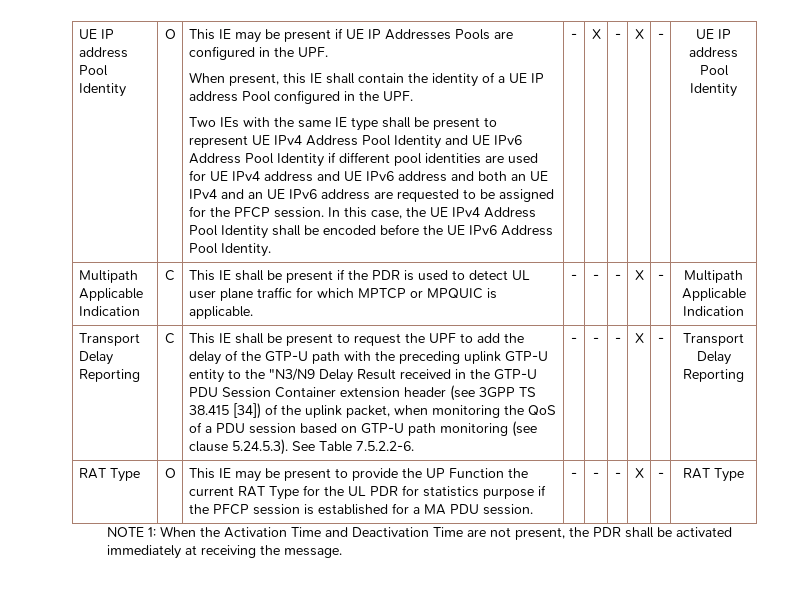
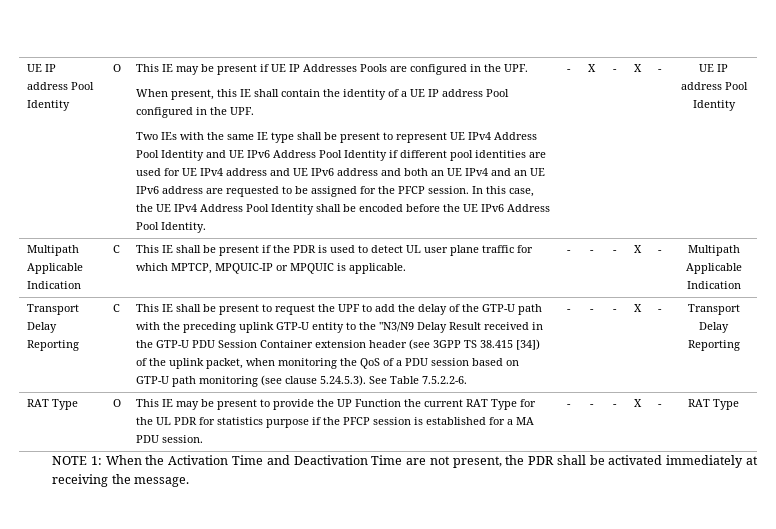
- Multipath Applicable Indication | C | This IE shall be present if the PDR is used to detect UL user plane traffic for which MPTCP or MPQUIC is applicable. | - | - | - | X | - | Multipath Applicable Indication
+ Multipath Applicable Indication | C | This IE shall be present if the PDR is used to detect UL user plane traffic for which MPTCP, MPQUIC-IP or MPQUIC is applicable. | - | - | - | X | - | Multipath Applicable Indication

